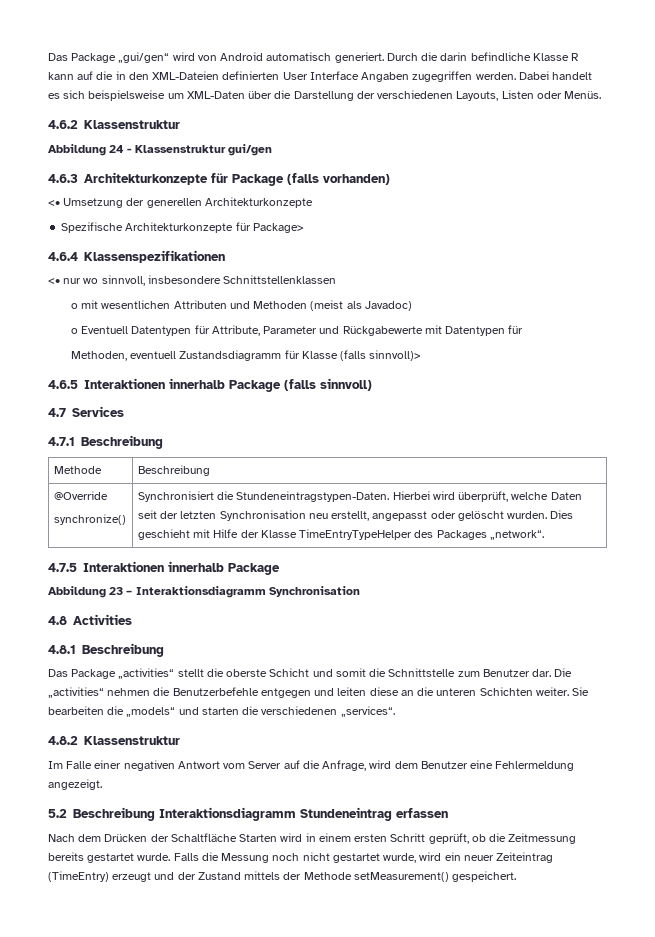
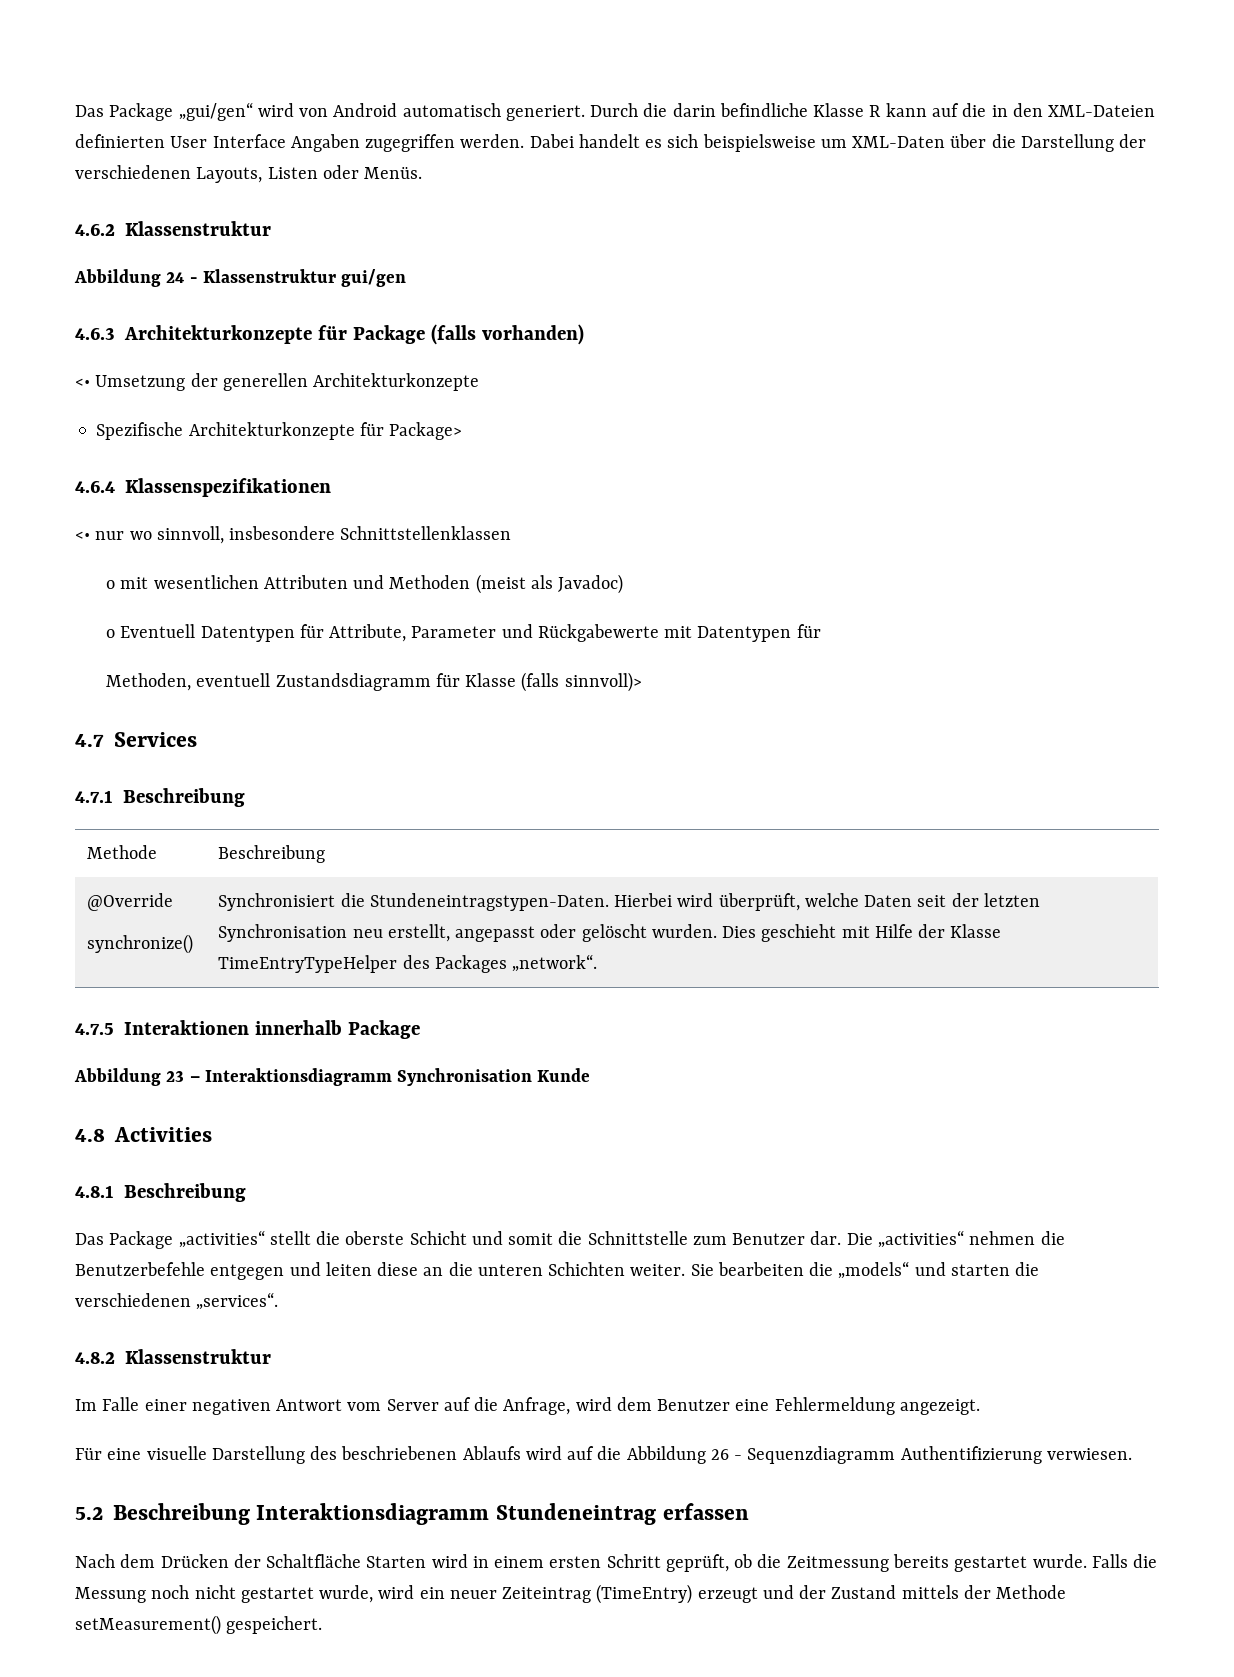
- 4.6.5 Interaktionen innerhalb Package (falls sinnvoll)
- Abbildung 23 – Interaktionsdiagramm Synchronisation
+ Abbildung 23 – Interaktionsdiagramm Synchronisation Kunde
+ Für eine visuelle Darstellung des beschriebenen Ablaufs wird auf die Abbildung 26 - Sequenzdiagramm Authentifizierung verwiesen.

